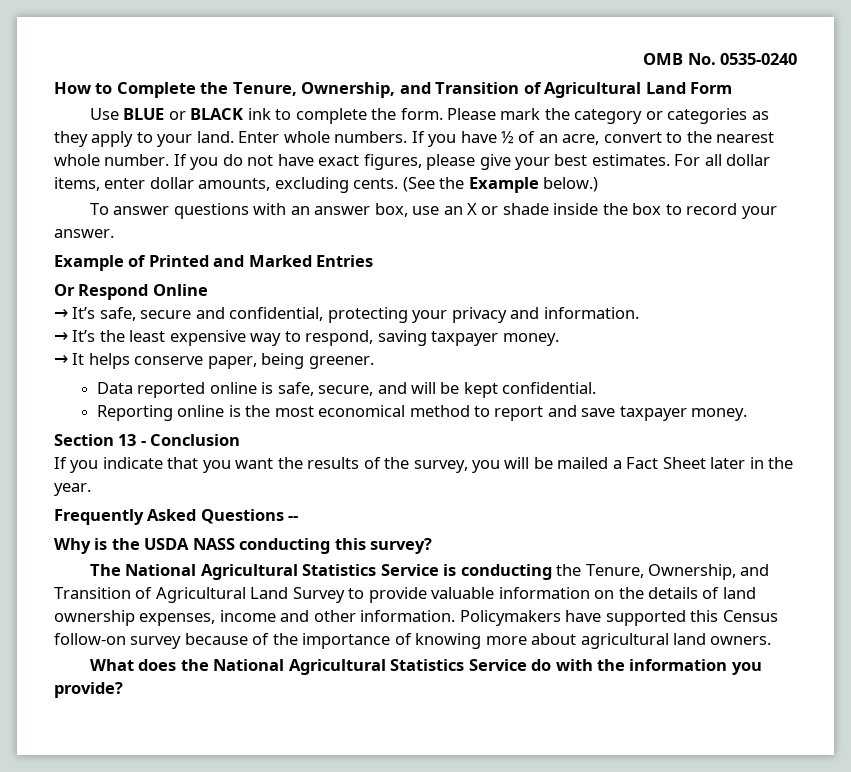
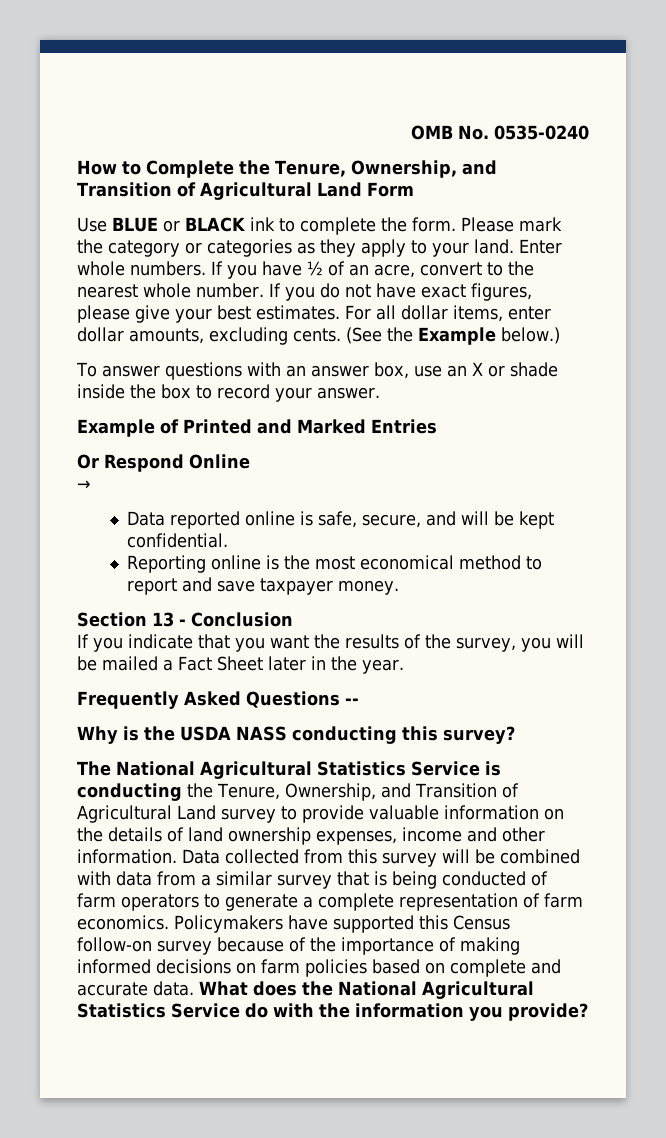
- → It’s safe, secure and confidential, protecting your privacy and information.
- → It’s the least expensive way to respond, saving taxpayer money.
- → It helps conserve paper, being greener.
+ →
- The National Agricultural Statistics Service is conducting the Tenure, Ownership, and Transition of Agricultural Land Survey to provide valuable information on the details of land ownership expenses, income and other information.
+ The National Agricultural Statistics Service is conducting the Tenure, Ownership, and Transition of Agricultural Land survey to provide valuable information on the details of land ownership expenses, income and other information.
+ Data collected from this survey will be combined with data from a similar survey that is being conducted of farm operators to generate a complete representation of farm economics.
- Policymakers have supported this Census follow-on survey because of the importance of knowing more about agricultural land owners.
- What does the National Agricultural Statistics Service do with the information you provide?
+ Policymakers have supported this Census follow-on survey because of the importance of making informed decisions on farm policies based on complete and accurate data. What does the National Agricultural Statistics Service do with the information you provide?

